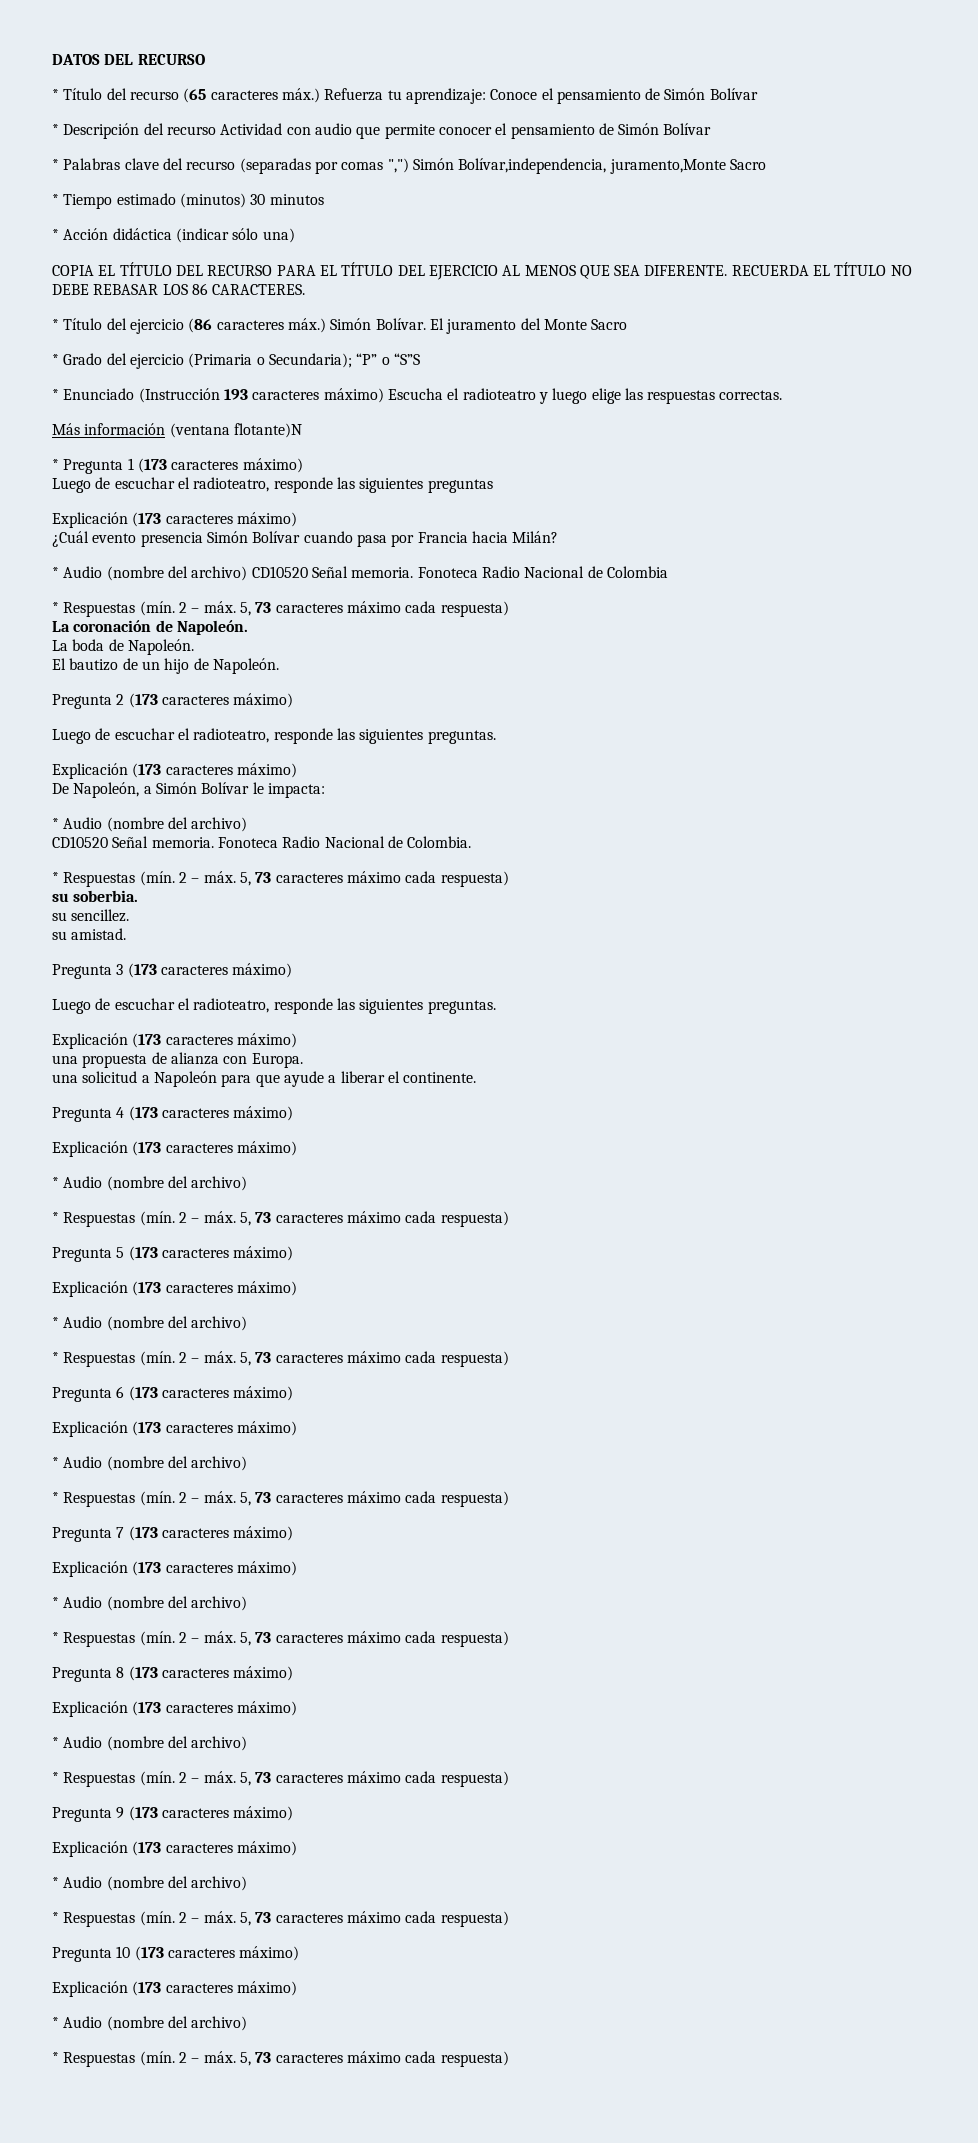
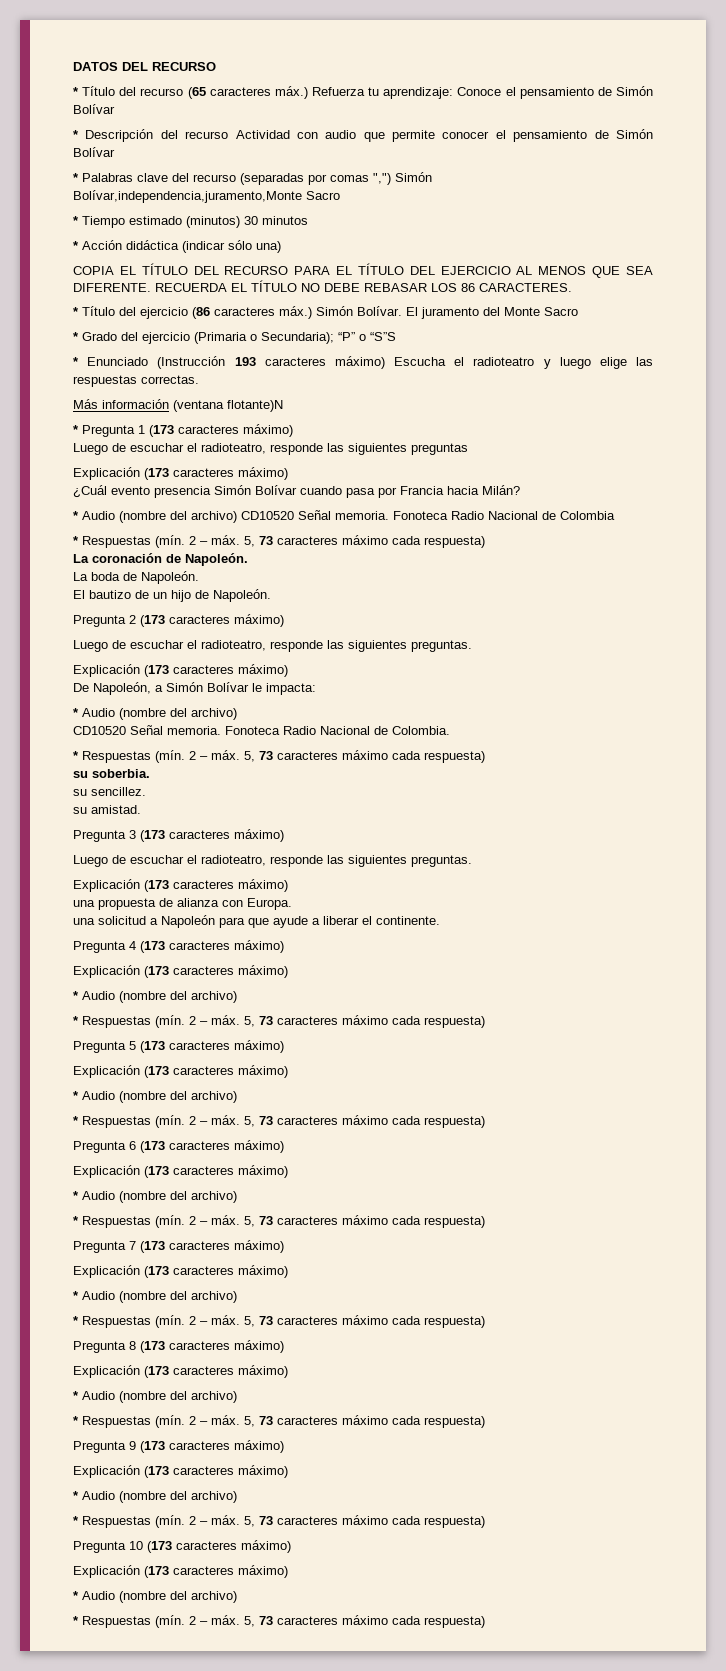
- * Palabras clave del recurso (separadas por comas ",") Simón Bolívar,independencia, juramento,Monte Sacro
+ * Palabras clave del recurso (separadas por comas ",") Simón Bolívar,independencia,juramento,Monte Sacro

